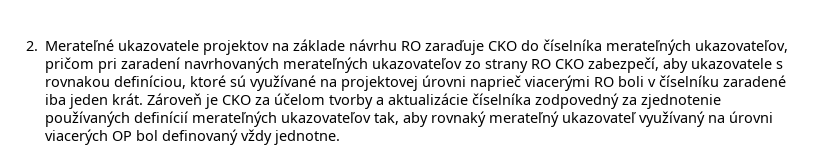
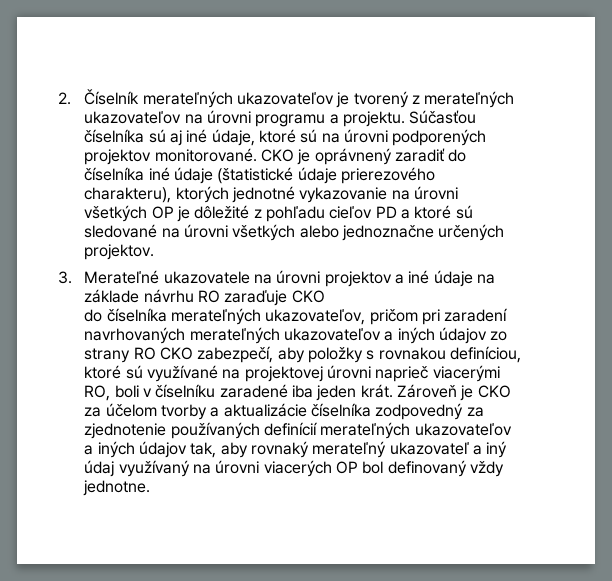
- 2. Merateľné ukazovatele projektov na základe návrhu RO zaraďuje CKO do číselníka merateľných ukazovateľov, pričom pri zaradení navrhovaných merateľných ukazovateľov zo strany RO CKO zabezpečí, aby ukazovatele s rovnakou definíciou, ktoré sú využívané na projektovej úrovni naprieč viacerými RO boli v číselníku zaradené iba jeden krát.
+ 2. Číselník merateľných ukazovateľov je tvorený z merateľných ukazovateľov na úrovni programu a projektu. Súčasťou číselníka sú aj iné údaje, ktoré sú na úrovni podporených projektov monitorované. CKO je oprávnený zaradiť do číselníka iné údaje (štatistické údaje prierezového charakteru), ktorých jednotné vykazovanie na úrovni všetkých OP je dôležité z pohľadu cieľov PD a ktoré sú sledované na úrovni všetkých alebo jednoznačne určených projektov.
+ 3. Merateľné ukazovatele na úrovni projektov a iné údaje na základe návrhu RO zaraďuje CKO
+ do číselníka merateľných ukazovateľov, pričom pri zaradení navrhovaných merateľných ukazovateľov a iných údajov zo strany RO CKO zabezpečí, aby položky s rovnakou definíciou, ktoré sú využívané na projektovej úrovni naprieč viacerými RO, boli v číselníku zaradené iba jeden krát.
- Zároveň je CKO za účelom tvorby a aktualizácie číselníka zodpovedný za zjednotenie používaných definícií merateľných ukazovateľov tak, aby rovnaký merateľný ukazovateľ využívaný na úrovni viacerých OP bol definovaný vždy jednotne.
+ Zároveň je CKO za účelom tvorby a aktualizácie číselníka zodpovedný za zjednotenie používaných definícií merateľných ukazovateľov a iných údajov tak, aby rovnaký merateľný ukazovateľ a iný údaj využívaný na úrovni viacerých OP bol definovaný vždy jednotne.

